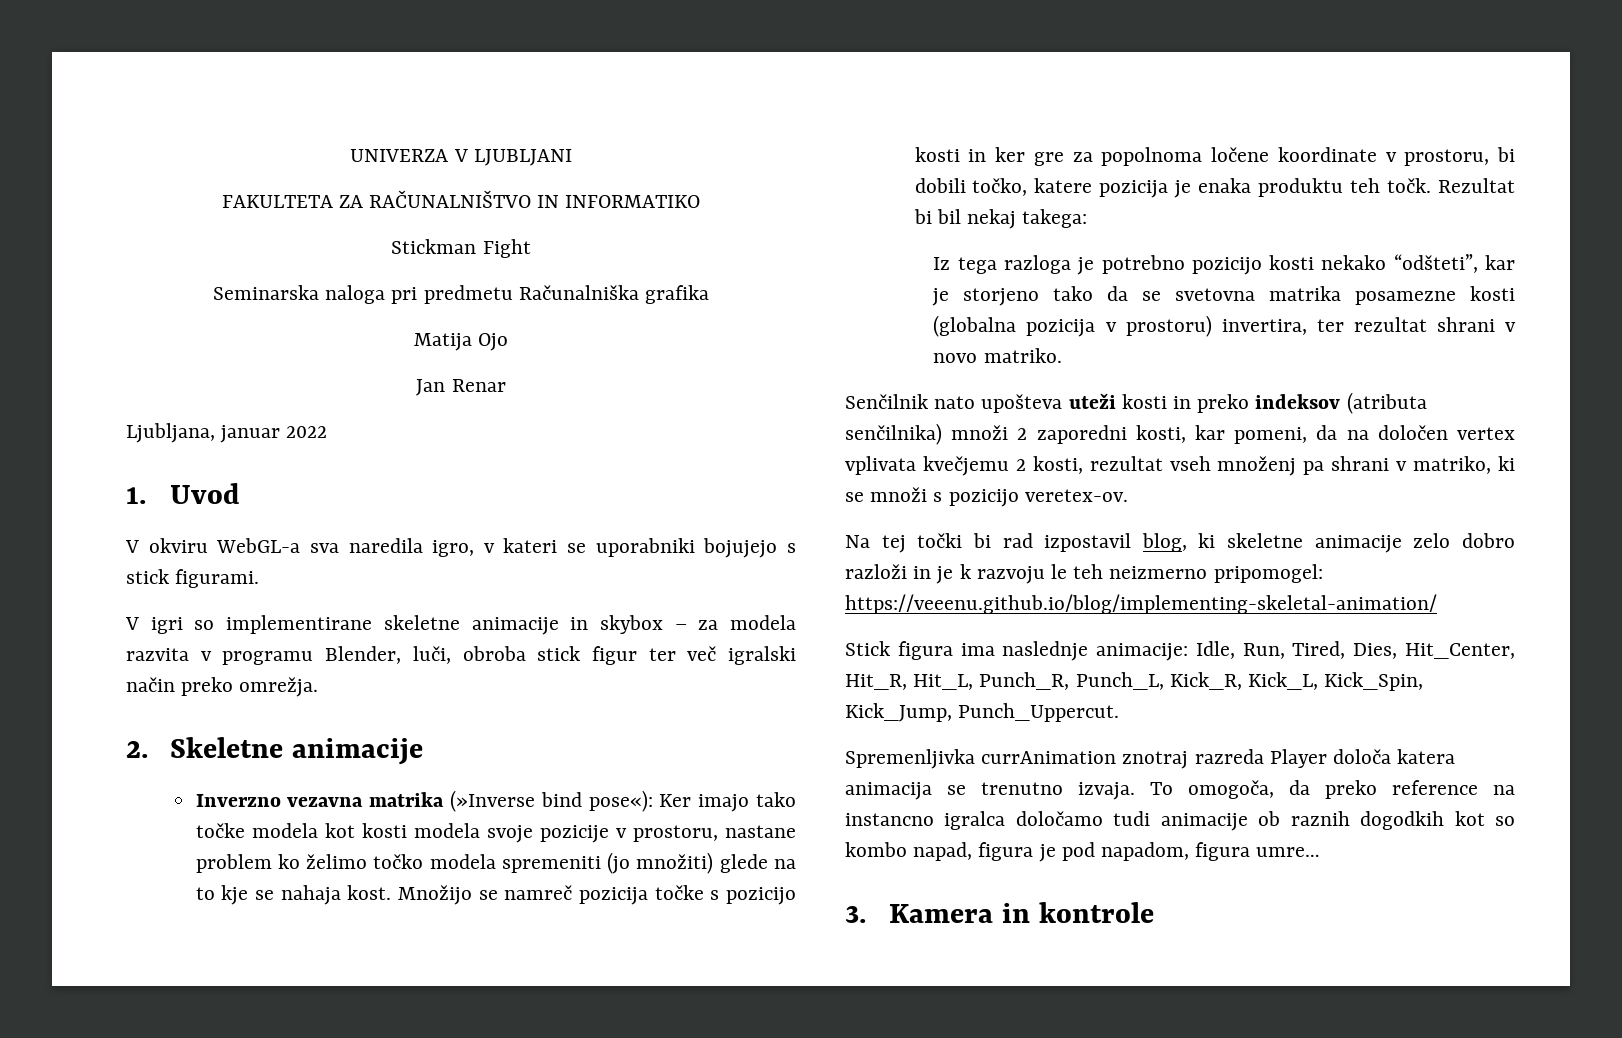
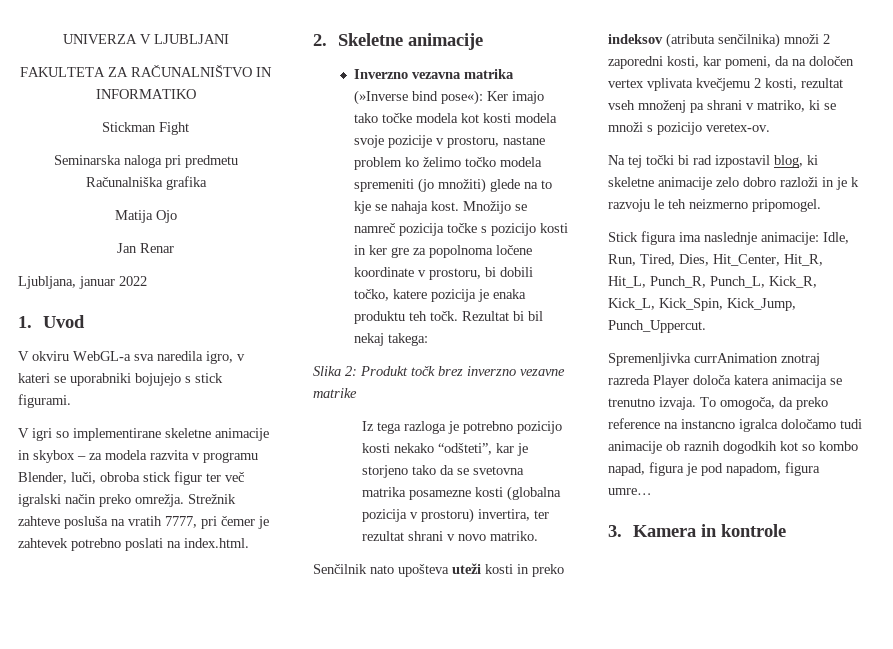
+ Strežnik zahteve posluša na vratih 7777, pri čemer je zahtevek potrebno poslati na index.html.
+ Slika 2: Produkt točk brez inverzno vezavne matrike
- Na tej točki bi rad izpostavil blog, ki skeletne animacije zelo dobro razloži in je k razvoju le teh neizmerno pripomogel: https://veeenu.github.io/blog/implementing-skeletal-animation/
+ Na tej točki bi rad izpostavil blog, ki skeletne animacije zelo dobro razloži in je k razvoju le teh neizmerno pripomogel.

